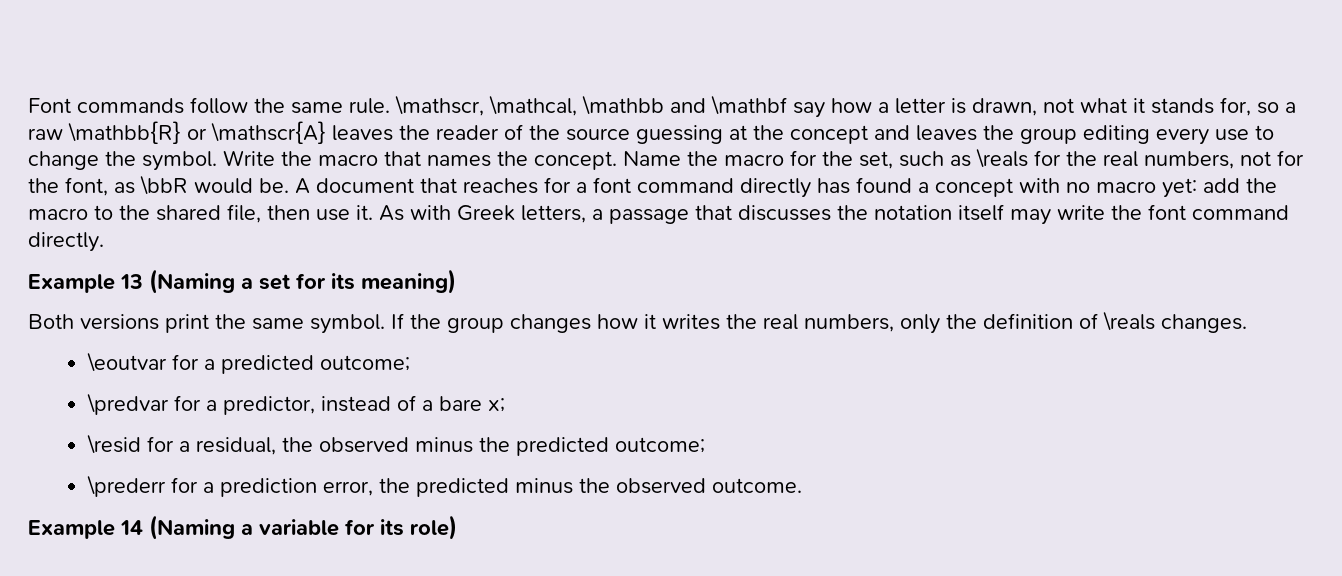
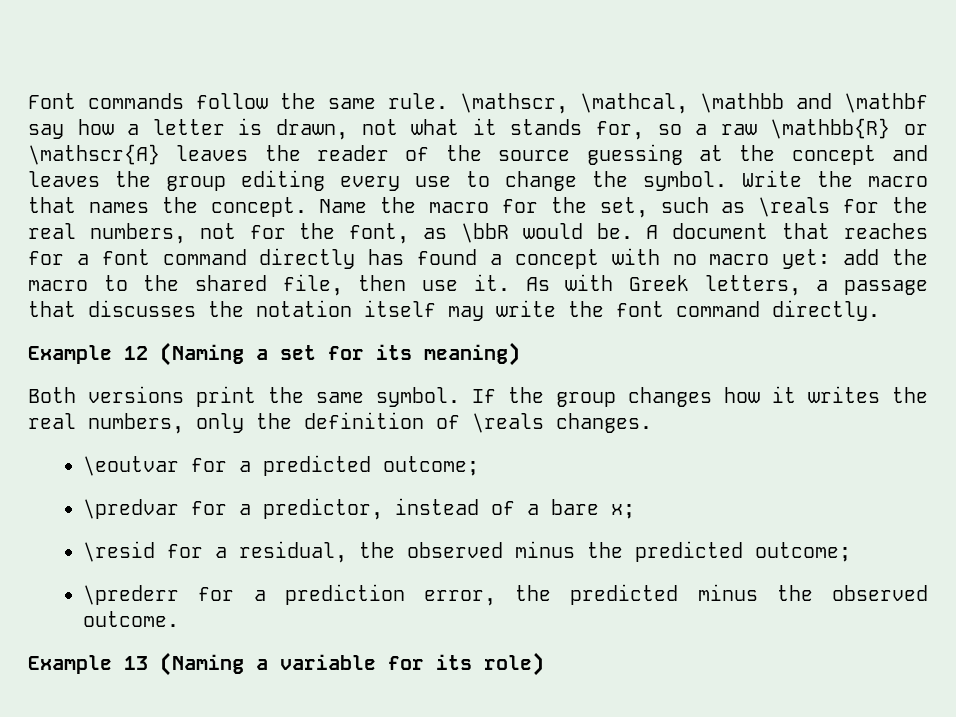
- Example 13 (Naming a set for its meaning)
+ Example 12 (Naming a set for its meaning)
- Example 14 (Naming a variable for its role)
+ Example 13 (Naming a variable for its role)

